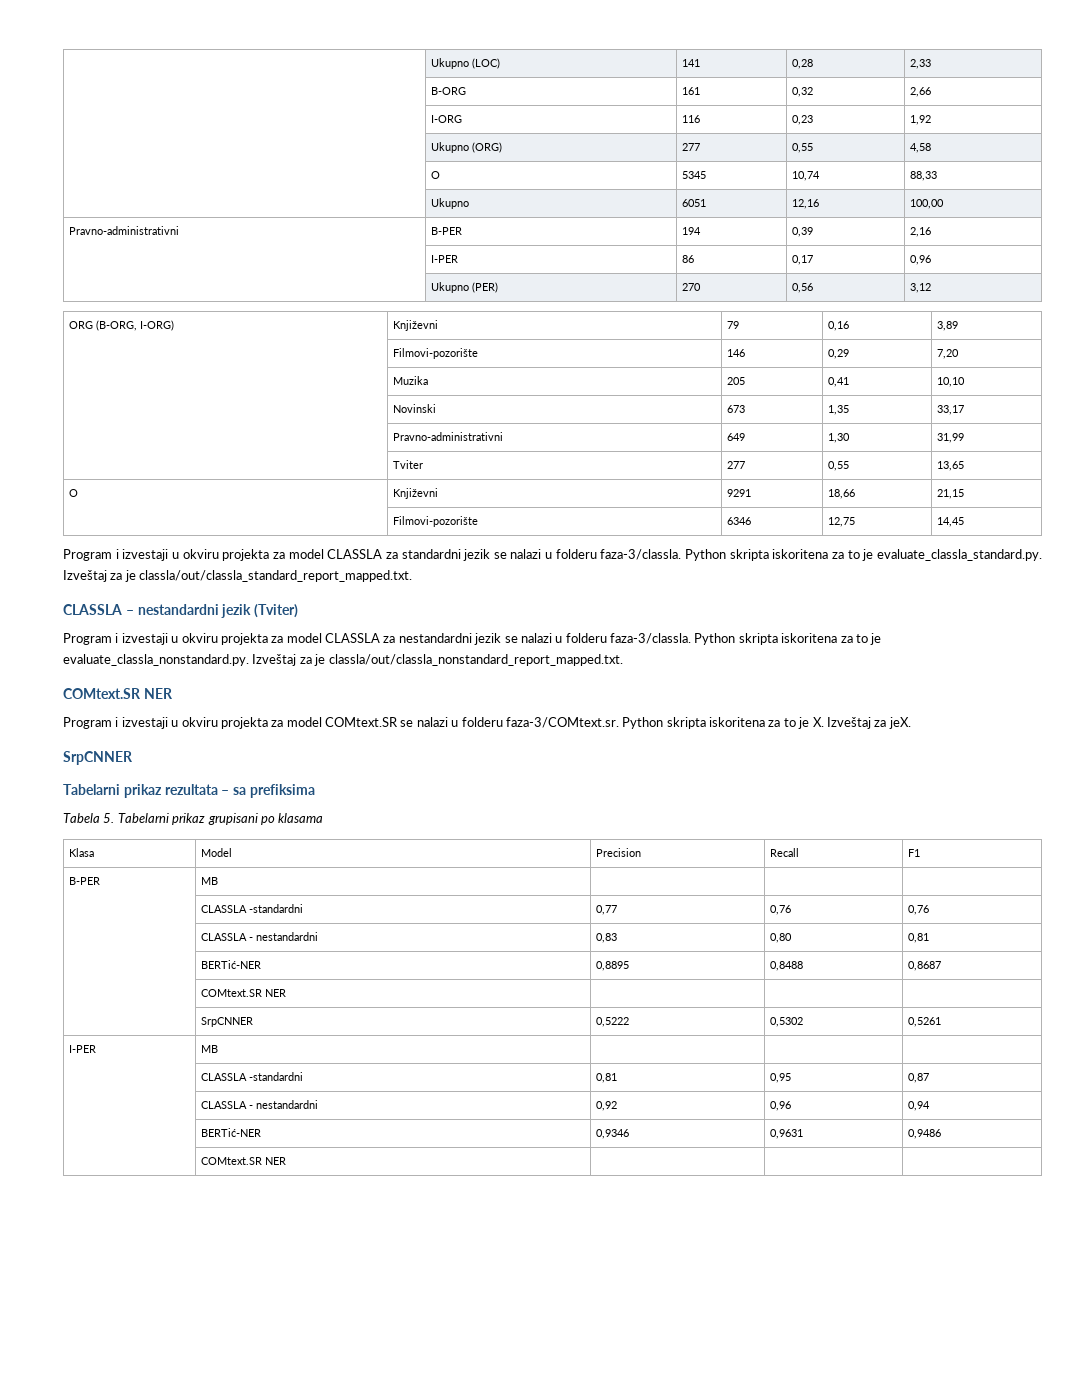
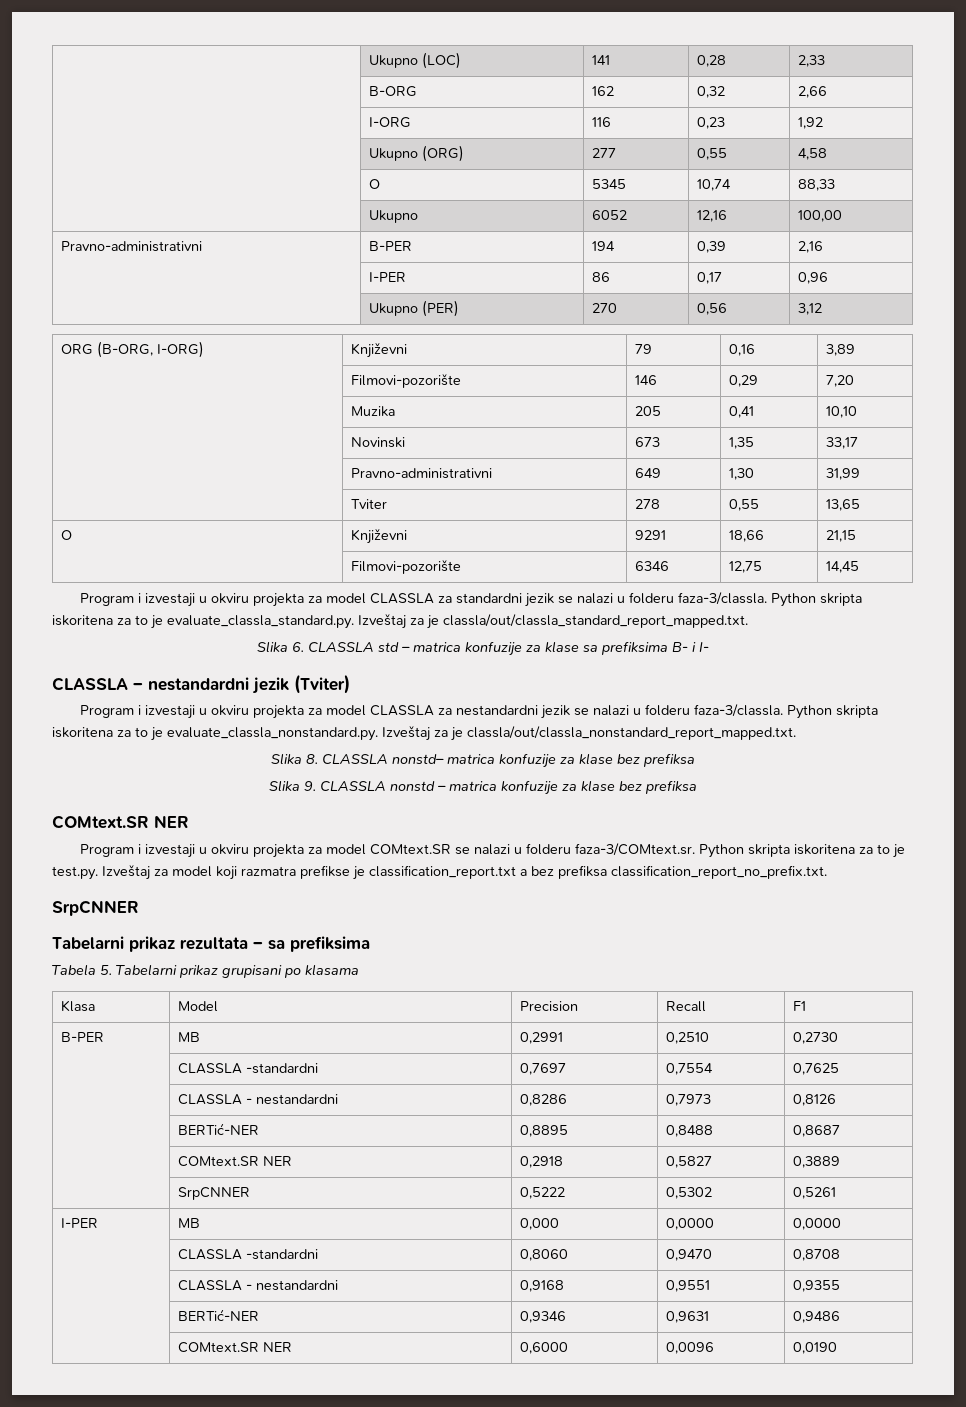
- | B-ORG | 161 | 0,32 | 2,66
+ | B-ORG | 162 | 0,32 | 2,66
- | Ukupno | 6051 | 12,16 | 100,00
+ | Ukupno | 6052 | 12,16 | 100,00
- | Tviter | 277 | 0,55 | 13,65
+ | Tviter | 278 | 0,55 | 13,65
+ Slika 6. CLASSLA std – matrica konfuzije za klase sa prefiksima B- i I-
+ Slika 8. CLASSLA nonstd– matrica konfuzije za klase bez prefiksa
+ Slika 9. CLASSLA nonstd – matrica konfuzije za klase bez prefiksa
- Program i izvestaji u okviru projekta za model COMtext.SR se nalazi u folderu faza-3/COMtext.sr. Python skripta iskoritena za to je X. Izveštaj za jeX.
+ Program i izvestaji u okviru projekta za model COMtext.SR se nalazi u folderu faza-3/COMtext.sr. Python skripta iskoritena za to je test.py. Izveštaj za model koji razmatra prefikse je classification_report.txt a bez prefiksa classification_report_no_prefix.txt.
- B-PER | MB | | |
- | CLASSLA -standardni | 0,77 | 0,76 | 0,76
- | CLASSLA - nestandardni | 0,83 | 0,80 | 0,81
+ B-PER | MB | 0,2991 | 0,2510 | 0,2730
+ | CLASSLA -standardni | 0,7697 | 0,7554 | 0,7625
+ | CLASSLA - nestandardni | 0,8286 | 0,7973 | 0,8126
  | BERTić-NER | 0,8895 | 0,8488 | 0,8687
- | COMtext.SR NER | | |
+ | COMtext.SR NER | 0,2918 | 0,5827 | 0,3889
- I-PER | MB | | |
- | CLASSLA -standardni | 0,81 | 0,95 | 0,87
- | CLASSLA - nestandardni | 0,92 | 0,96 | 0,94
+ I-PER | MB | 0,000 | 0,0000 | 0,0000
+ | CLASSLA -standardni | 0,8060 | 0,9470 | 0,8708
+ | CLASSLA - nestandardni | 0,9168 | 0,9551 | 0,9355
  | BERTić-NER | 0,9346 | 0,9631 | 0,9486
- | COMtext.SR NER | | |
+ | COMtext.SR NER | 0,6000 | 0,0096 | 0,0190

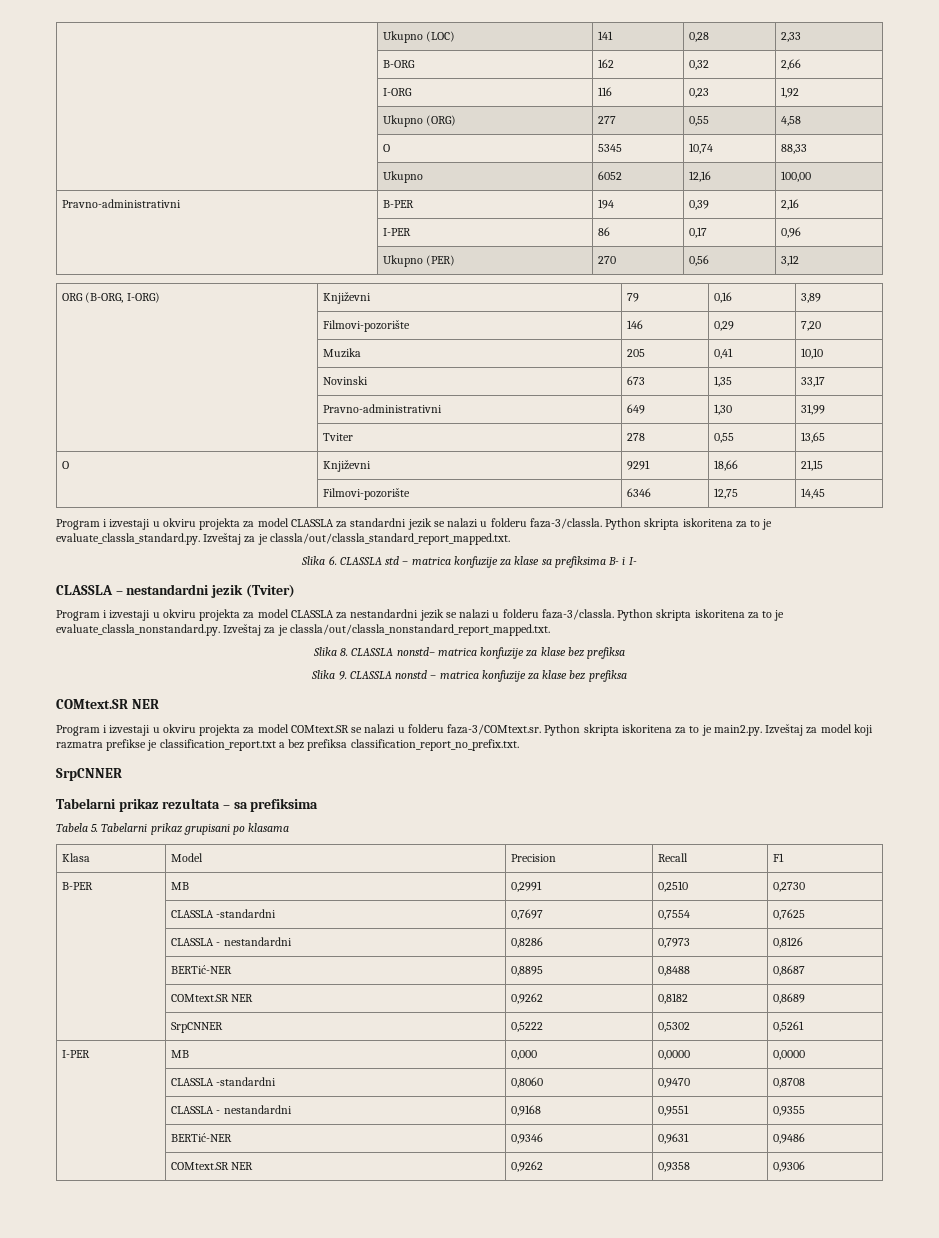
- Program i izvestaji u okviru projekta za model COMtext.SR se nalazi u folderu faza-3/COMtext.sr. Python skripta iskoritena za to je test.py. Izveštaj za model koji razmatra prefikse je classification_report.txt a bez prefiksa classification_report_no_prefix.txt.
+ Program i izvestaji u okviru projekta za model COMtext.SR se nalazi u folderu faza-3/COMtext.sr. Python skripta iskoritena za to je main2.py. Izveštaj za model koji razmatra prefikse je classification_report.txt a bez prefiksa classification_report_no_prefix.txt.
- | COMtext.SR NER | 0,2918 | 0,5827 | 0,3889
+ | COMtext.SR NER | 0,9262 | 0,8182 | 0,8689
- | COMtext.SR NER | 0,6000 | 0,0096 | 0,0190
+ | COMtext.SR NER | 0,9262 | 0,9358 | 0,9306

